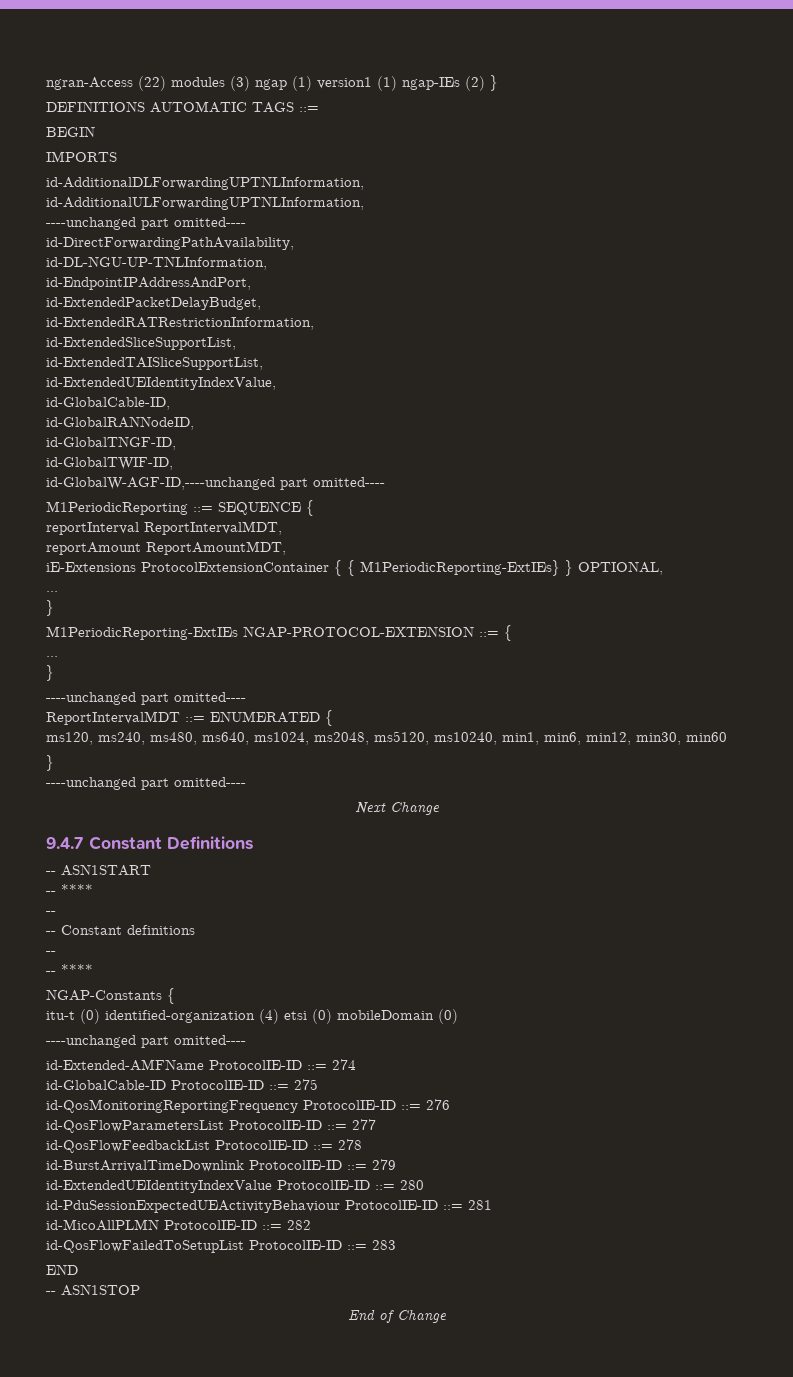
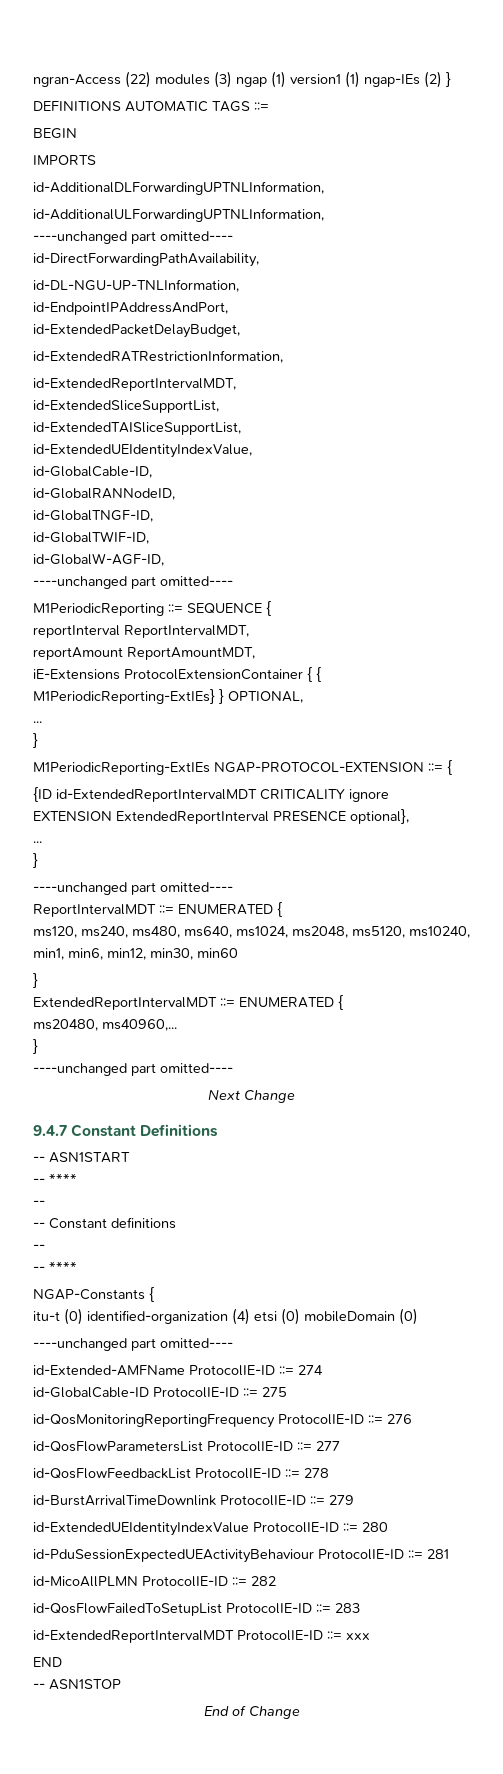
+ id-ExtendedReportIntervalMDT,
- id-GlobalW-AGF-ID,----unchanged part omitted----
+ id-GlobalW-AGF-ID,
+ ----unchanged part omitted----
+ {ID id-ExtendedReportIntervalMDT CRITICALITY ignore EXTENSION ExtendedReportInterval PRESENCE optional},
+ ExtendedReportIntervalMDT ::= ENUMERATED {
+ ms20480, ms40960,...
+ }
+ id-ExtendedReportIntervalMDT ProtocolIE-ID ::= xxx

